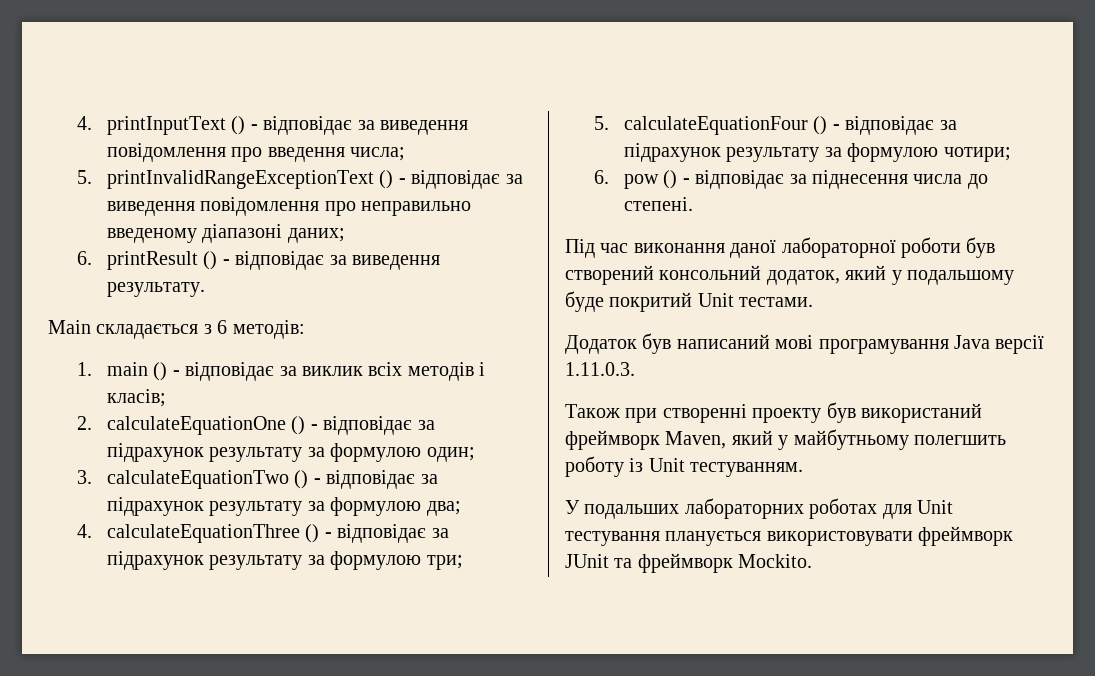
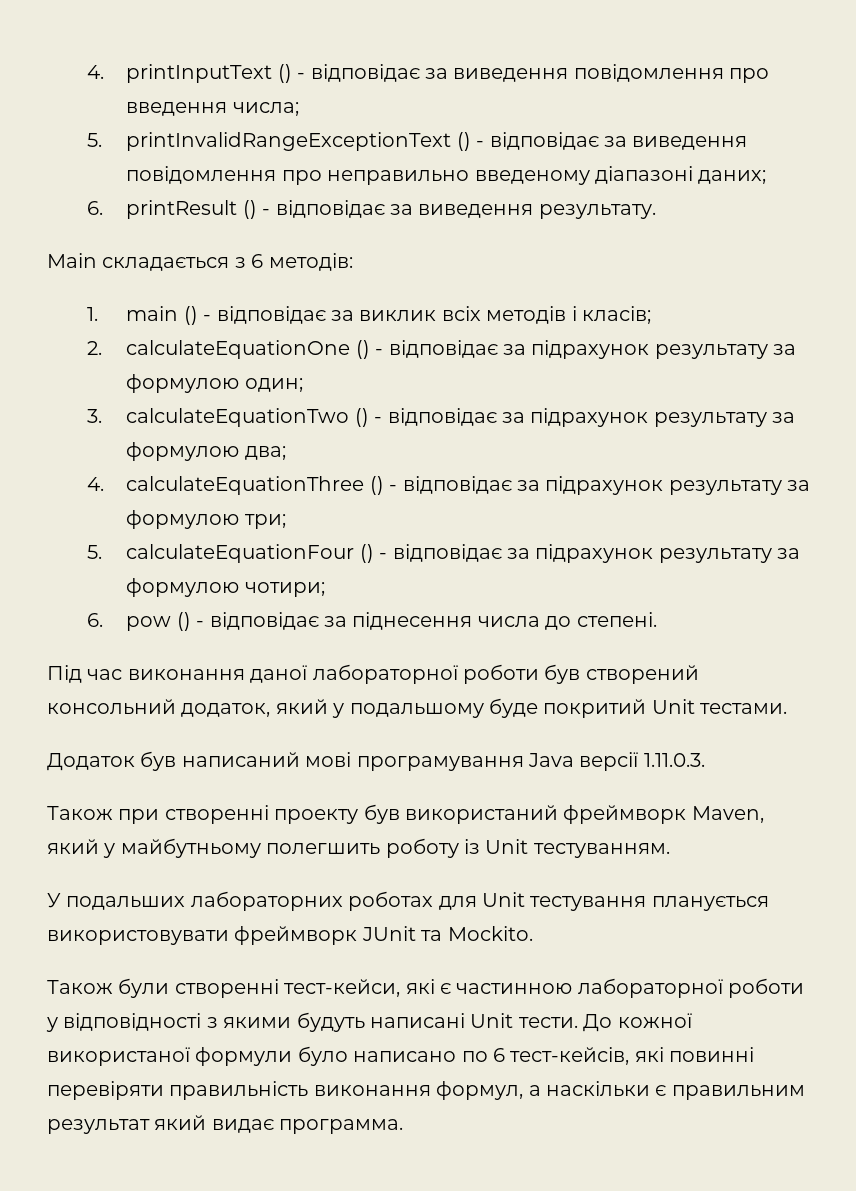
- У подальших лабораторних роботах для Unit тестування планується використовувати фреймворк JUnit та фреймворк Mockito.
+ У подальших лабораторних роботах для Unit тестування планується використовувати фреймворк JUnit та Mockito.
+ Також були створенні тест-кейси, які є частинною лабораторної роботи у відповідності з якими будуть написані Unit тести. До кожної використаної формули було написано по 6 тест-кейсів, які повинні перевіряти правильність виконання формул, а наскільки є правильним результат який видає программа.

